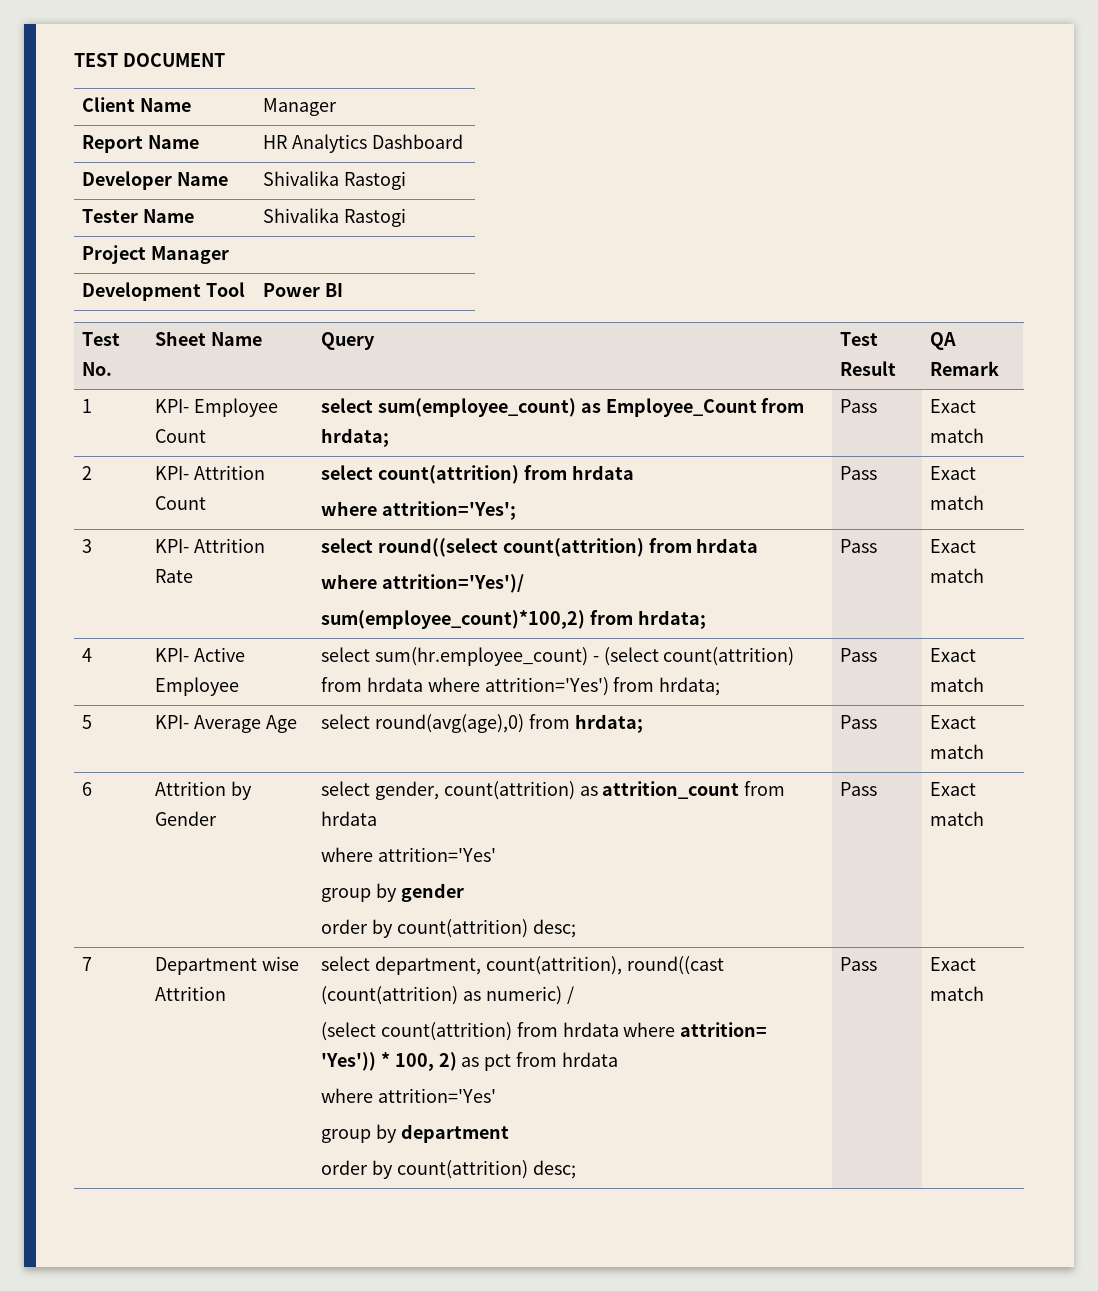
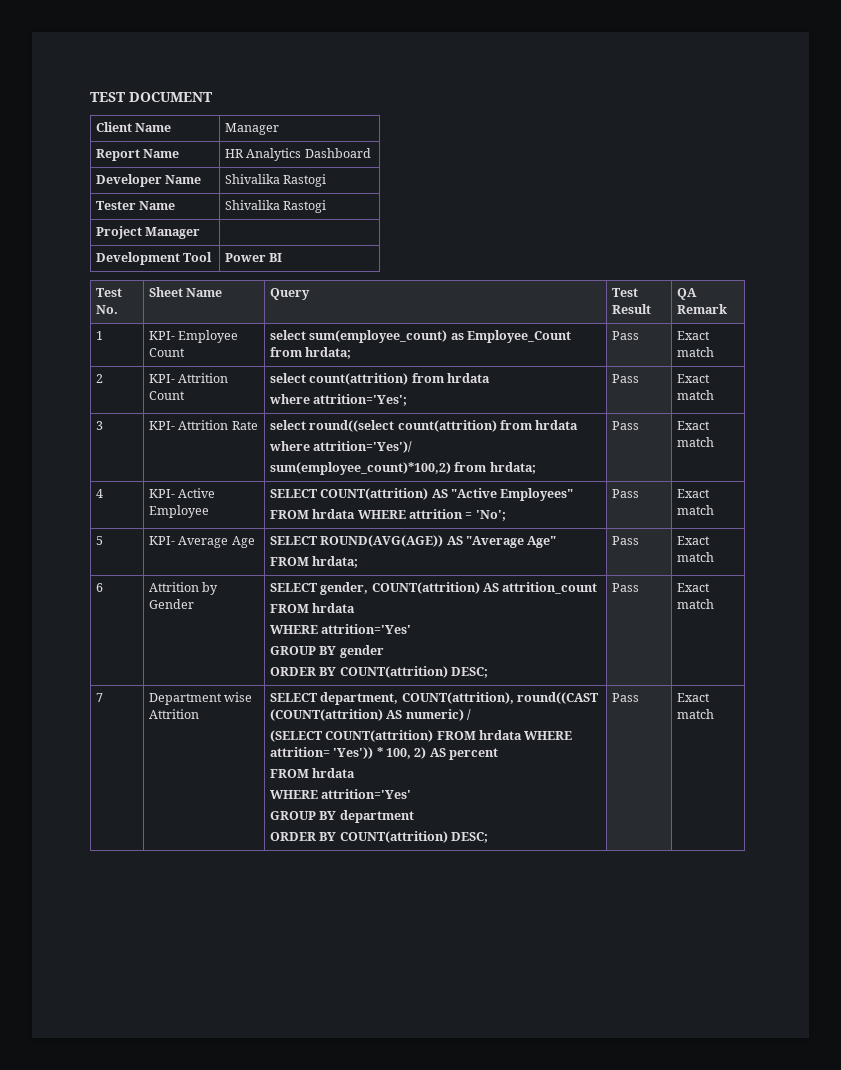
- 4 | KPI- Active Employee | select sum(hr.employee_count) - (select count(attrition) from hrdata where attrition='Yes') from hrdata; | Pass | Exact match
+ 4 | KPI- Active Employee | SELECT COUNT(attrition) AS "Active Employees"
+ FROM hrdata WHERE attrition = 'No'; | Pass | Exact match
- 5 | KPI- Average Age | select round(avg(age),0) from hrdata; | Pass | Exact match
+ 5 | KPI- Average Age | SELECT ROUND(AVG(AGE)) AS "Average Age"
+ FROM hrdata; | Pass | Exact match
- 6 | Attrition by Gender | select gender, count(attrition) as attrition_count from hrdata
- where attrition='Yes'
- group by gender
- order by count(attrition) desc; | Pass | Exact match
+ 6 | Attrition by Gender | SELECT gender, COUNT(attrition) AS attrition_count
+ FROM hrdata
+ WHERE attrition='Yes'
+ GROUP BY gender
+ ORDER BY COUNT(attrition) DESC; | Pass | Exact match
- 7 | Department wise Attrition | select department, count(attrition), round((cast (count(attrition) as numeric) /
- (select count(attrition) from hrdata where attrition= 'Yes')) * 100, 2) as pct from hrdata
- where attrition='Yes'
- group by department
- order by count(attrition) desc; | Pass | Exact match
+ 7 | Department wise Attrition | SELECT department, COUNT(attrition), round((CAST (COUNT(attrition) AS numeric) /
+ (SELECT COUNT(attrition) FROM hrdata WHERE attrition= 'Yes')) * 100, 2) AS percent
+ FROM hrdata
+ WHERE attrition='Yes'
+ GROUP BY department
+ ORDER BY COUNT(attrition) DESC; | Pass | Exact match

